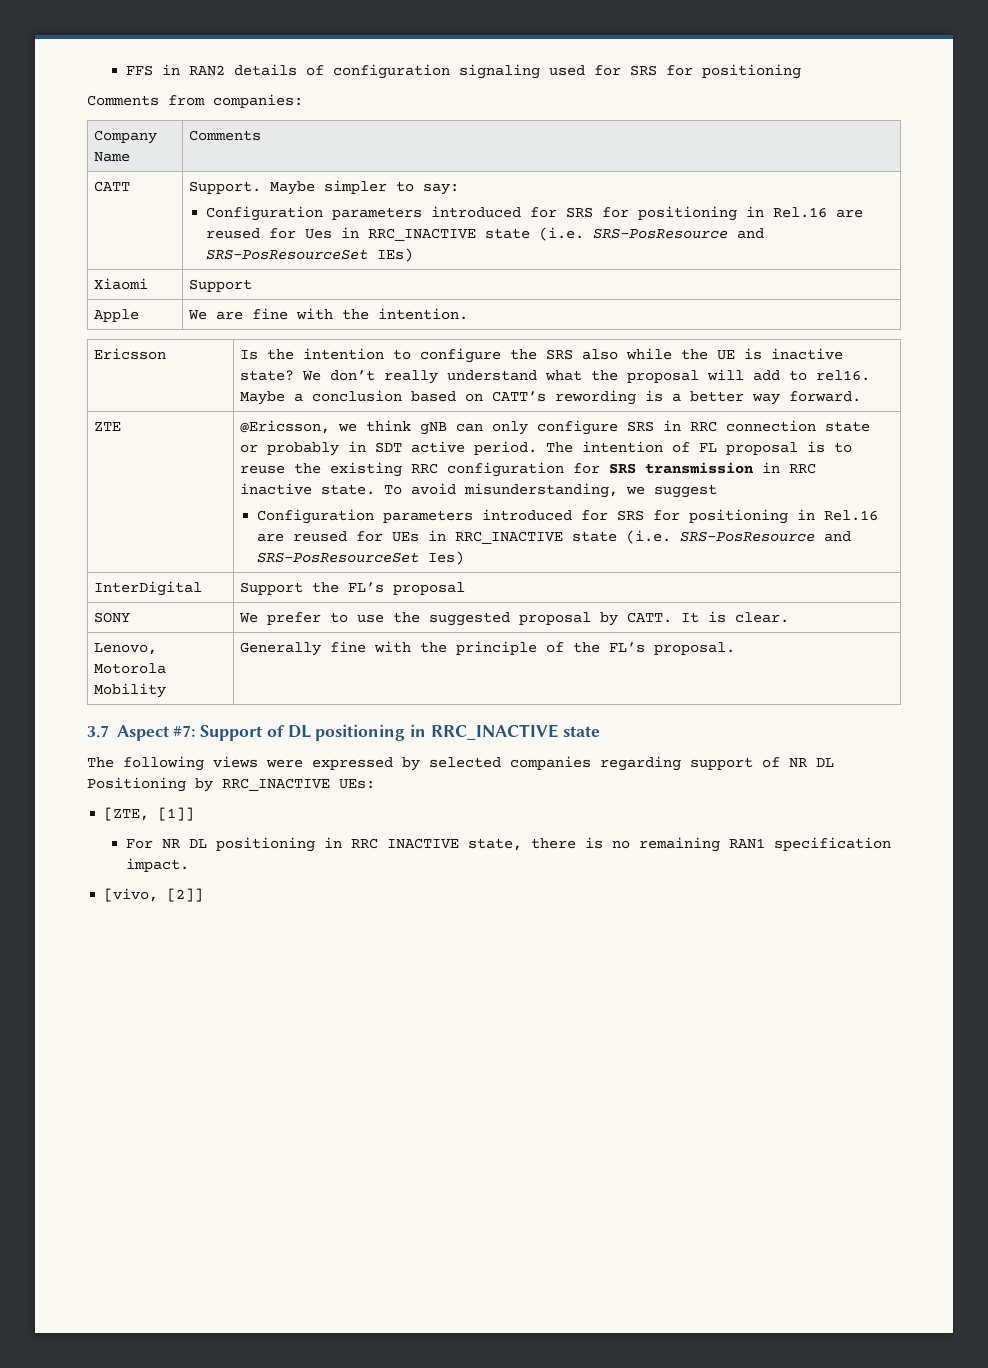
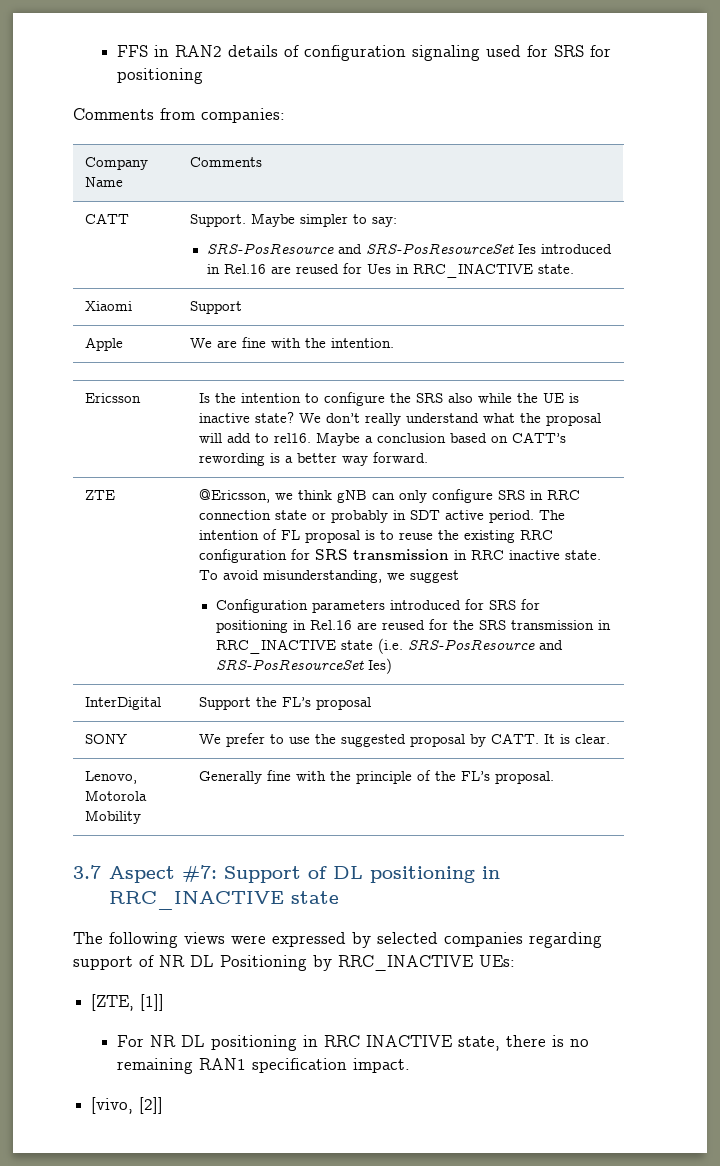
  CATT | Support. Maybe simpler to say:
- Configuration parameters introduced for SRS for positioning in Rel.16 are reused for Ues in RRC_INACTIVE state (i.e. SRS-PosResource and SRS-PosResourceSet IEs)
+ SRS-PosResource and SRS-PosResourceSet Ies introduced in Rel.16 are reused for Ues in RRC_INACTIVE state.
- Configuration parameters introduced for SRS for positioning in Rel.16 are reused for UEs in RRC_INACTIVE state (i.e. SRS-PosResource and SRS-PosResourceSet Ies)
+ Configuration parameters introduced for SRS for positioning in Rel.16 are reused for the SRS transmission in RRC_INACTIVE state (i.e. SRS-PosResource and SRS-PosResourceSet Ies)

